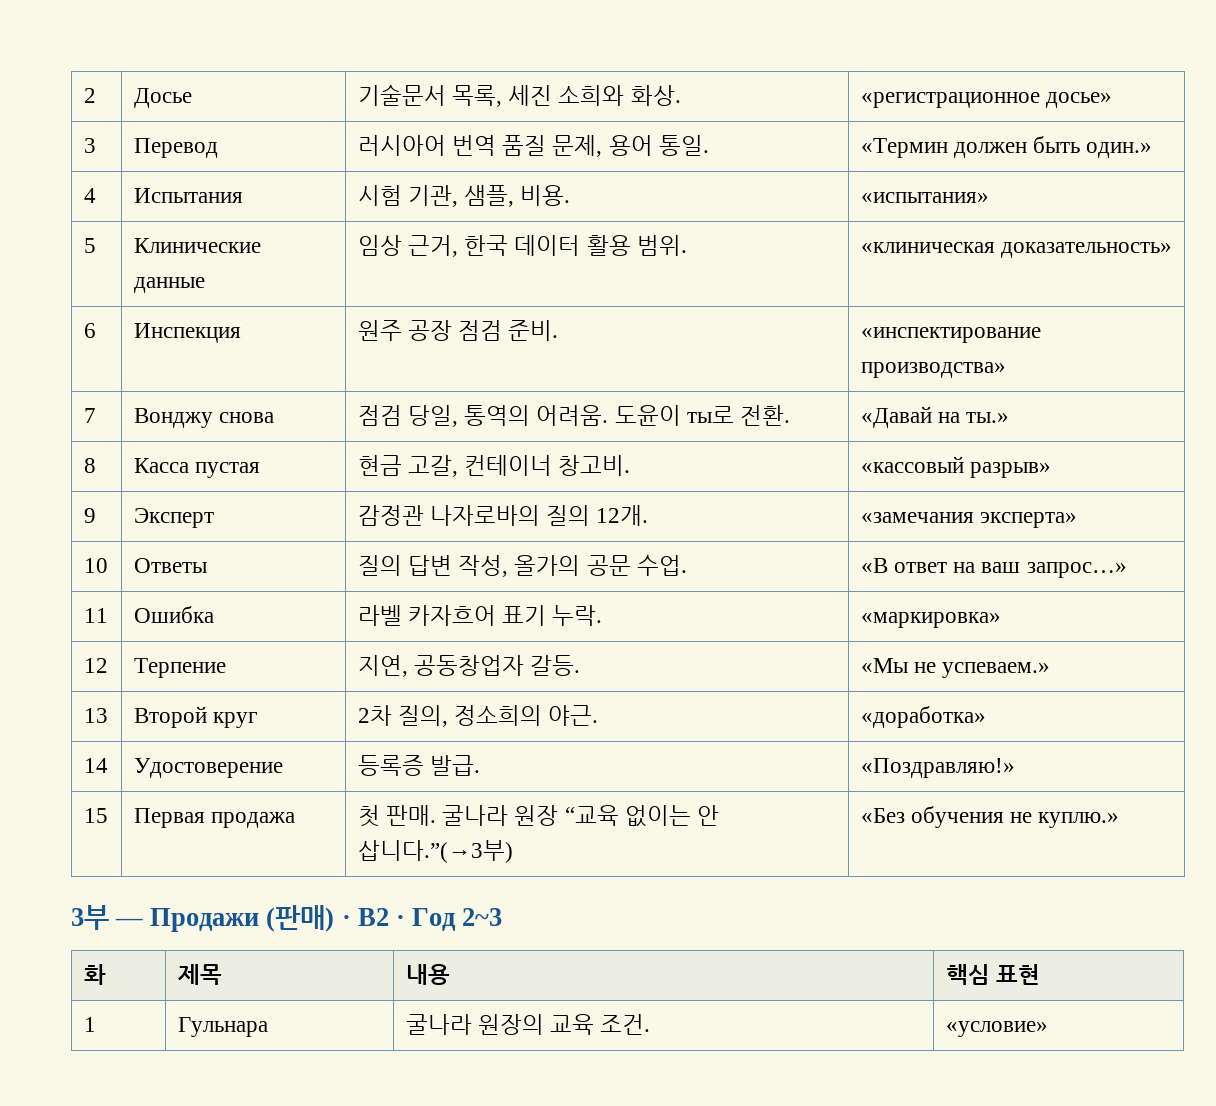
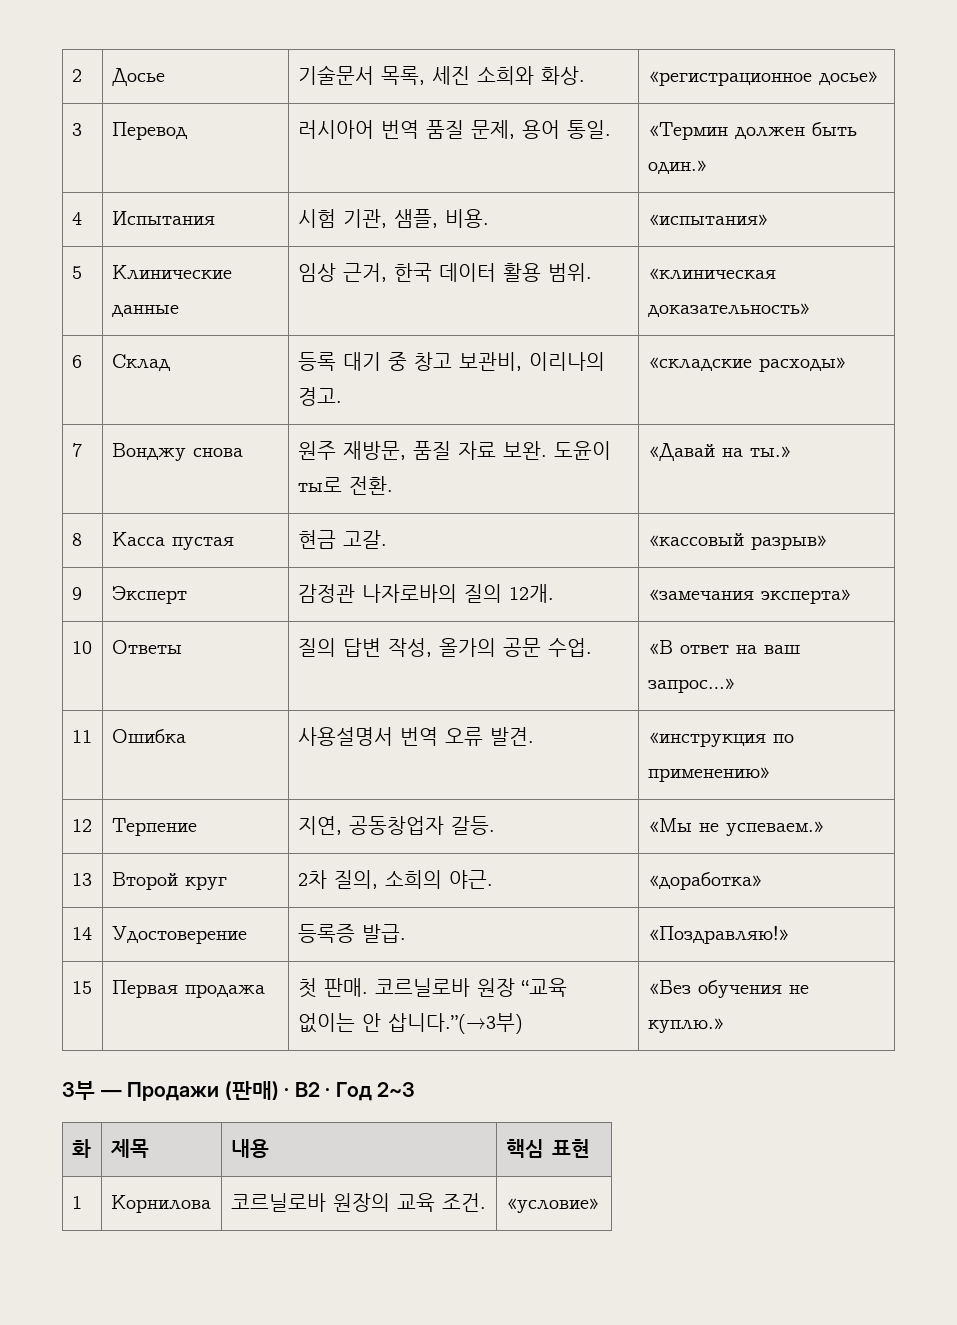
- 6 | Инспекция | 원주 공장 점검 준비. | «инспектирование производства»
- 7 | Вонджу снова | 점검 당일, 통역의 어려움. 도윤이 ты로 전환. | «Давай на ты.»
+ 6 | Склад | 등록 대기 중 창고 보관비, 이리나의 경고. | «складские расходы»
+ 7 | Вонджу снова | 원주 재방문, 품질 자료 보완. 도윤이 ты로 전환. | «Давай на ты.»
- 8 | Касса пустая | 현금 고갈, 컨테이너 창고비. | «кассовый разрыв»
+ 8 | Касса пустая | 현금 고갈. | «кассовый разрыв»
- 11 | Ошибка | 라벨 카자흐어 표기 누락. | «маркировка»
+ 11 | Ошибка | 사용설명서 번역 오류 발견. | «инструкция по применению»
- 13 | Второй круг | 2차 질의, 정소희의 야근. | «доработка»
+ 13 | Второй круг | 2차 질의, 소희의 야근. | «доработка»
- 15 | Первая продажа | 첫 판매. 굴나라 원장 “교육 없이는 안 삽니다.”(→3부) | «Без обучения не куплю.»
+ 15 | Первая продажа | 첫 판매. 코르닐로바 원장 “교육 없이는 안 삽니다.”(→3부) | «Без обучения не куплю.»
- 1 | Гульнара | 굴나라 원장의 교육 조건. | «условие»
+ 1 | Корнилова | 코르닐로바 원장의 교육 조건. | «условие»

